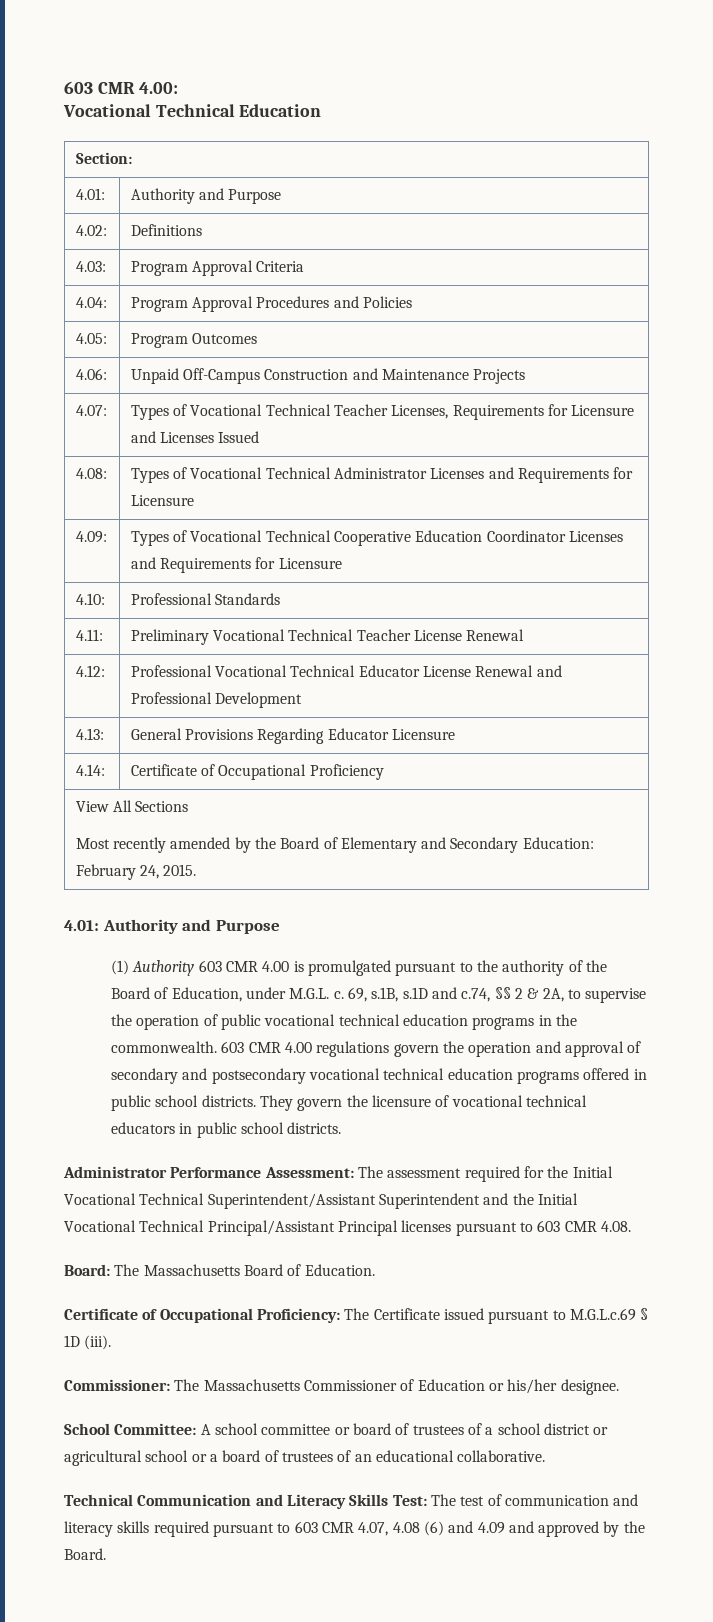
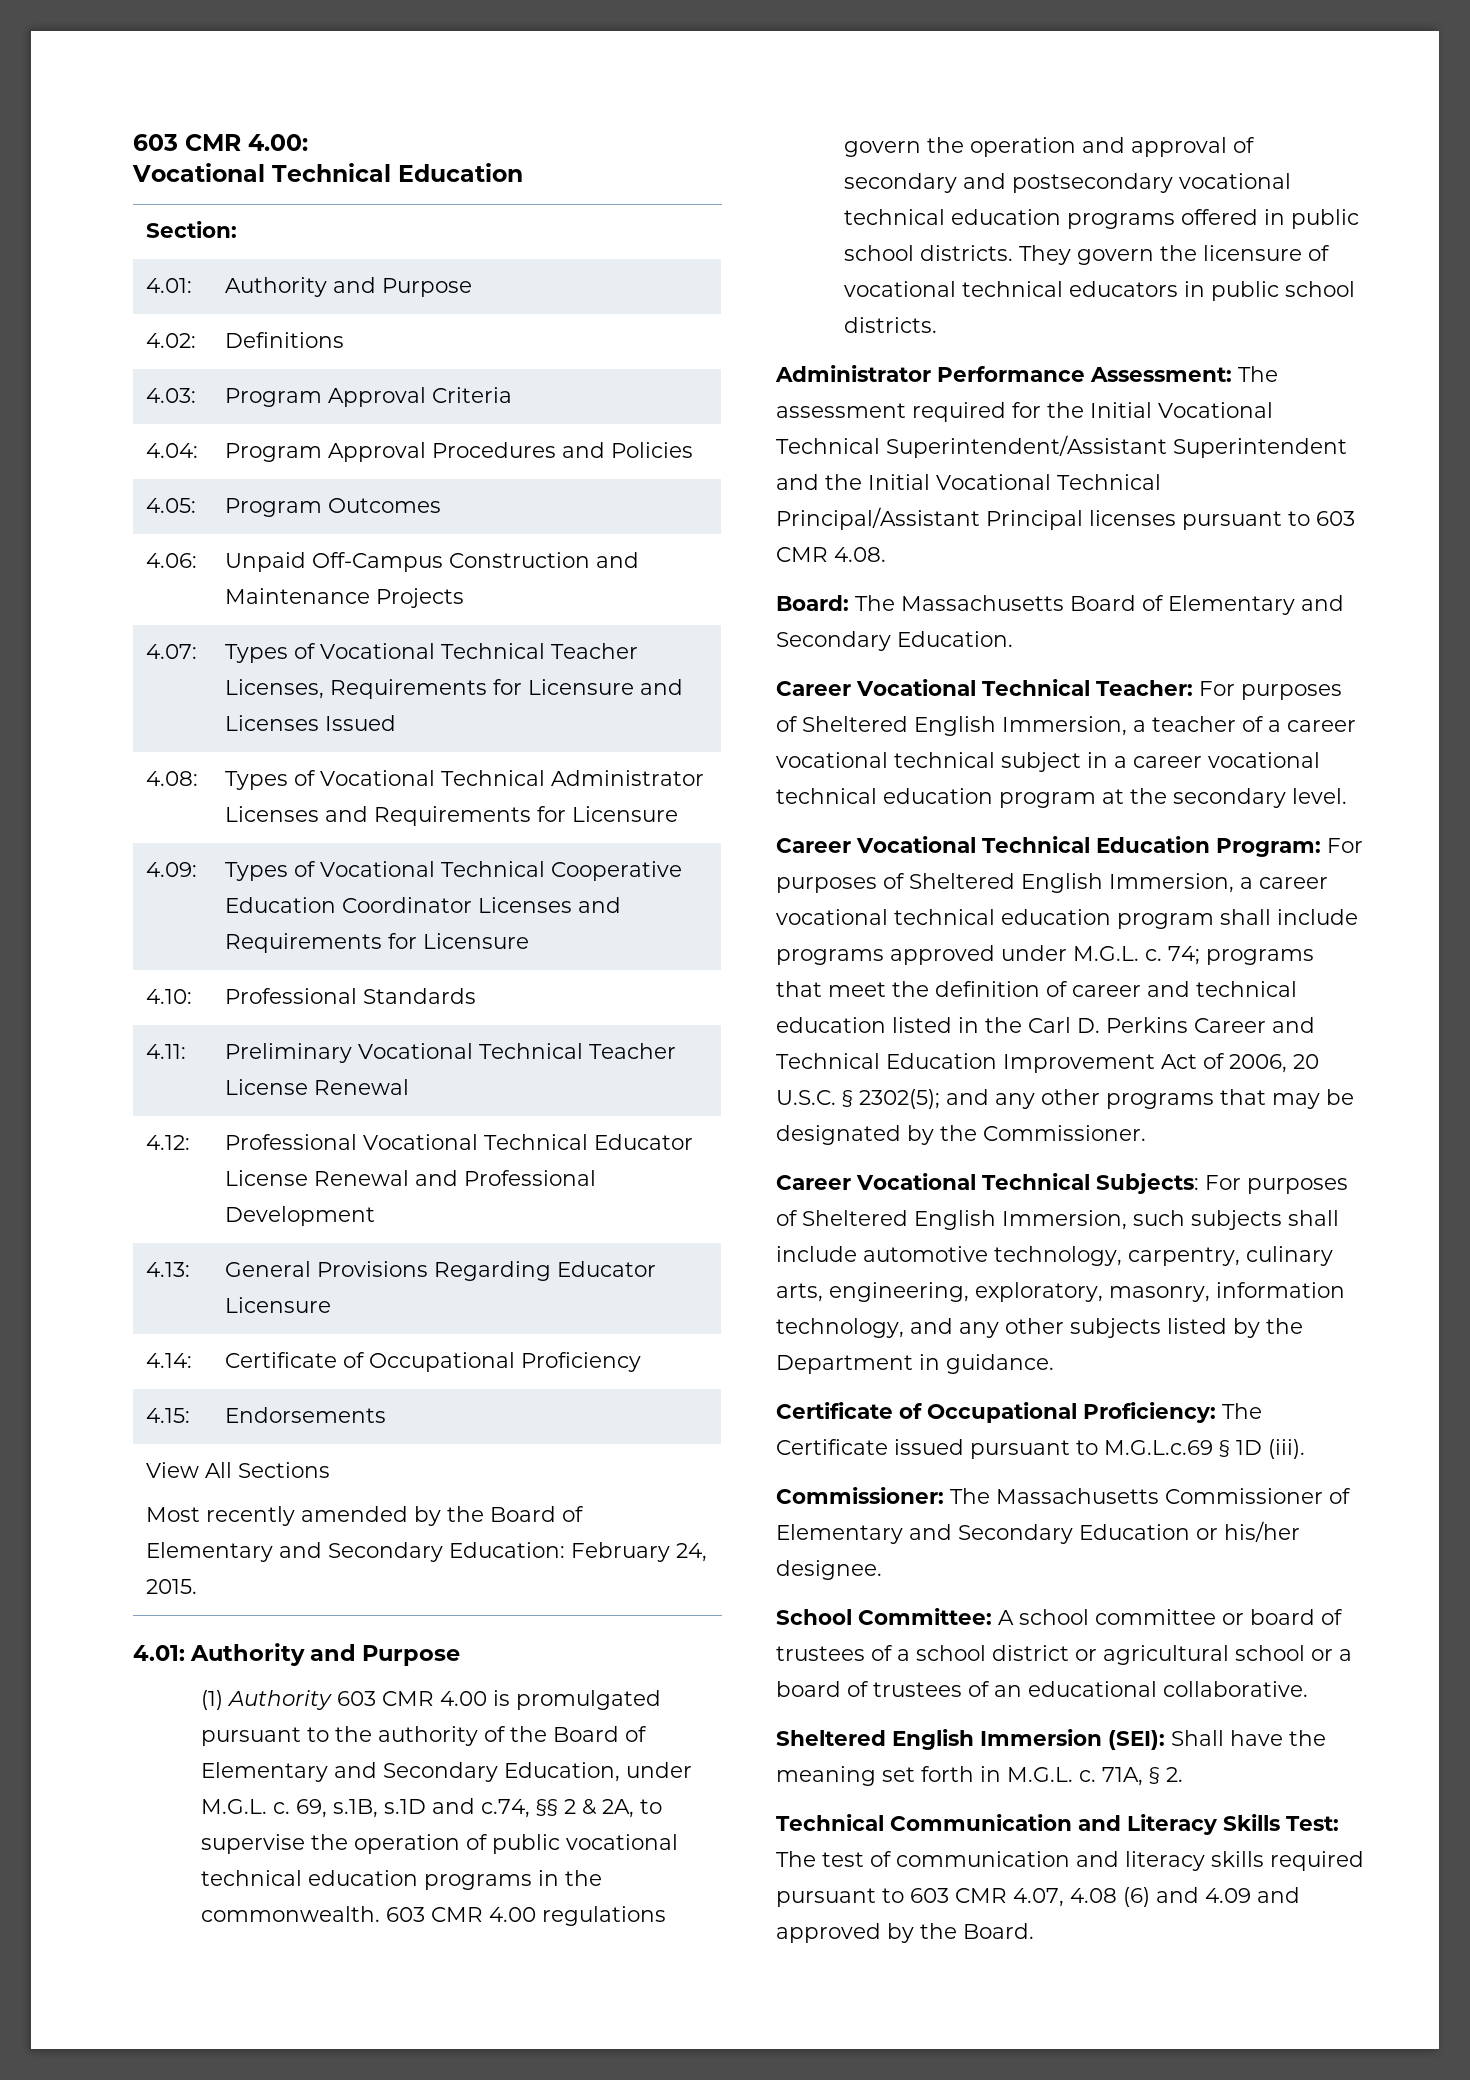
+ 4.15: | Endorsements
- (1) Authority 603 CMR 4.00 is promulgated pursuant to the authority of the Board of Education, under M.G.L. c.
+ (1) Authority 603 CMR 4.00 is promulgated pursuant to the authority of the Board of Elementary and Secondary Education, under M.G.L. c.
- Board: The Massachusetts Board of Education.
+ Board: The Massachusetts Board of Elementary and Secondary Education.
+ Career Vocational Technical Teacher: For purposes of Sheltered English Immersion, a teacher of a career vocational technical subject in a career vocational technical education program at the secondary level.
+ Career Vocational Technical Education Program: For purposes of Sheltered English Immersion, a career vocational technical education program shall include programs approved under M.G.L. c. 74; programs that meet the definition of career and technical education listed in the Carl D. Perkins Career and Technical Education Improvement Act of 2006, 20 U.S.C. § 2302(5); and any other programs that may be designated by the Commissioner.
+ Career Vocational Technical Subjects: For purposes of Sheltered English Immersion, such subjects shall include automotive technology, carpentry, culinary arts, engineering, exploratory, masonry, information technology, and any other subjects listed by the Department in guidance.
- Commissioner: The Massachusetts Commissioner of Education or his/her designee.
+ Commissioner: The Massachusetts Commissioner of Elementary and Secondary Education or his/her designee.
+ Sheltered English Immersion (SEI): Shall have the meaning set forth in M.G.L. c. 71A, § 2.

